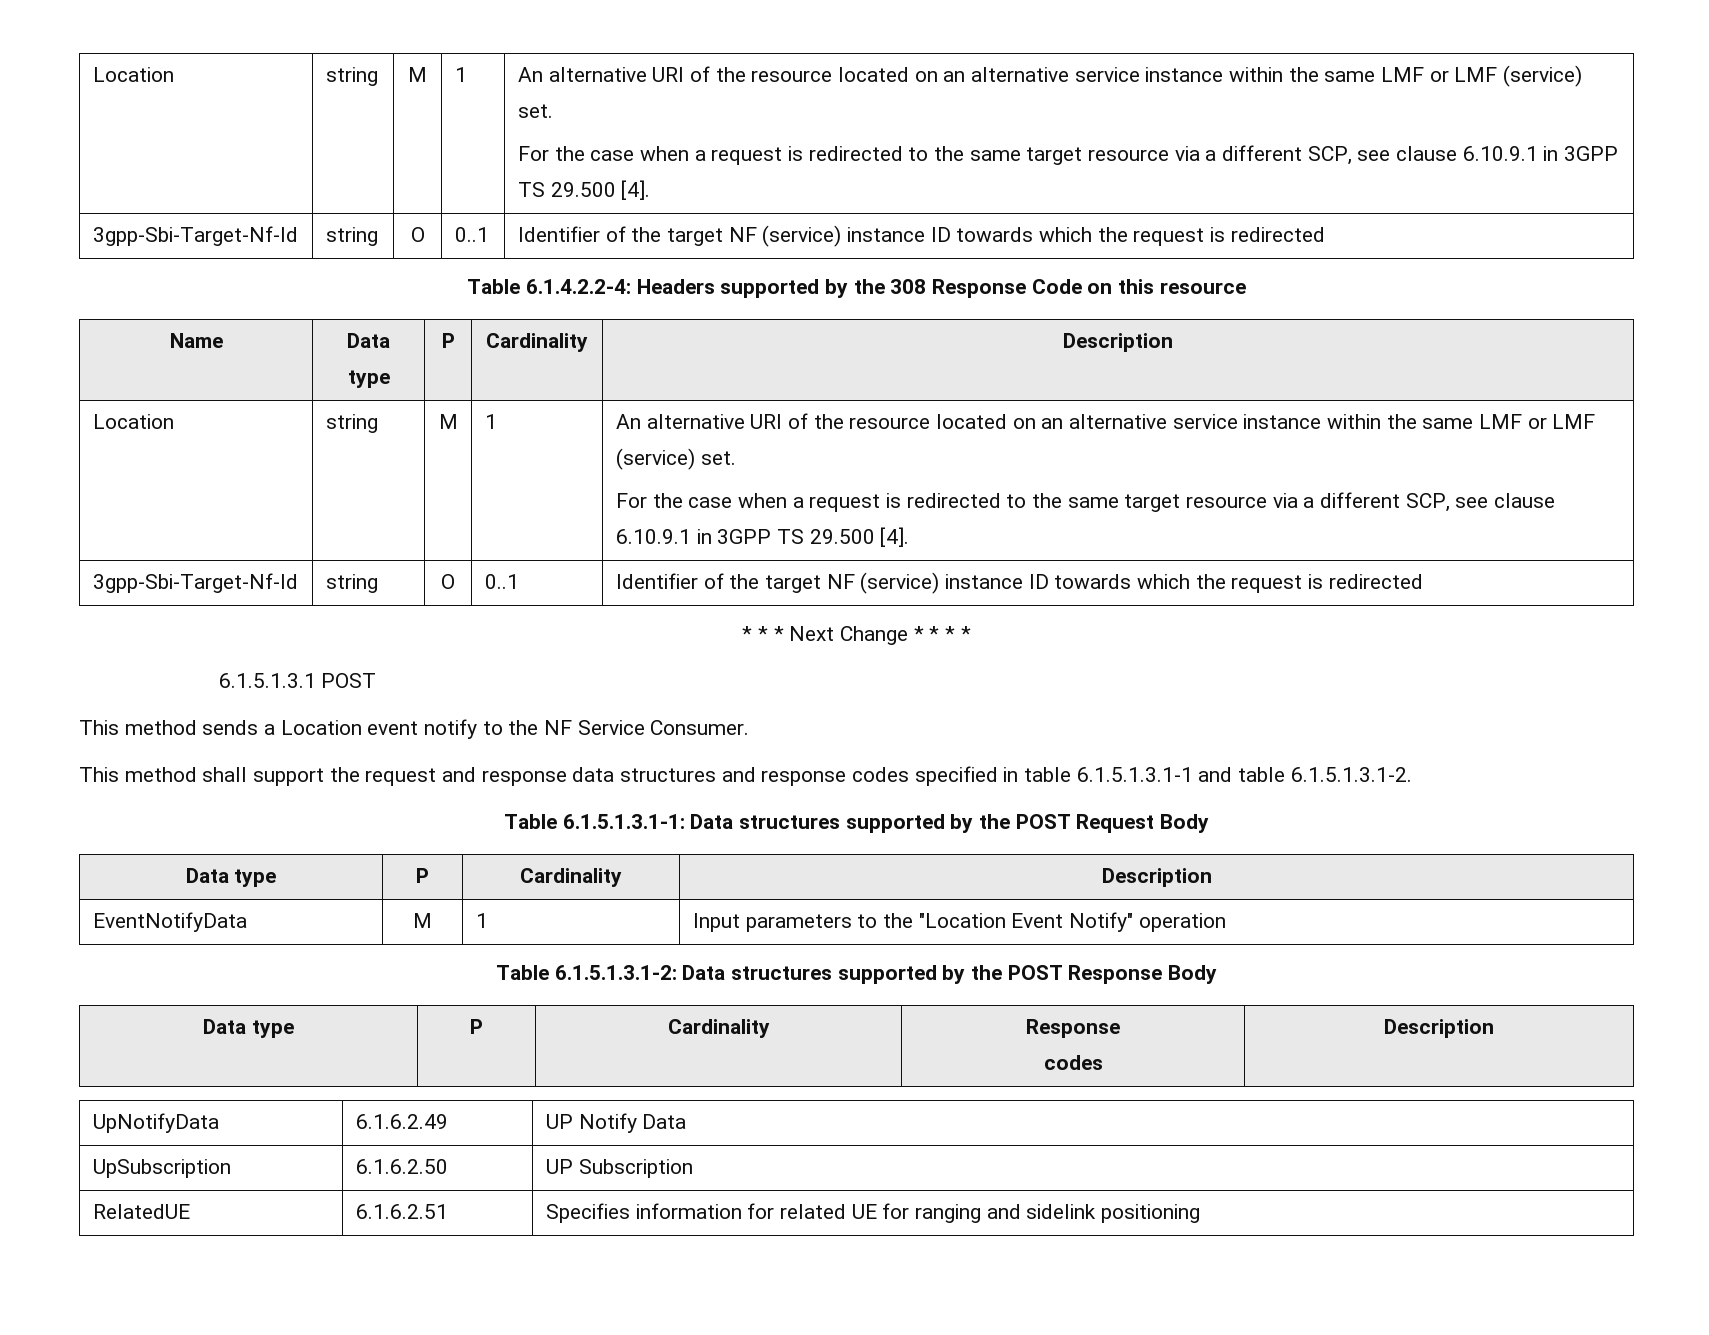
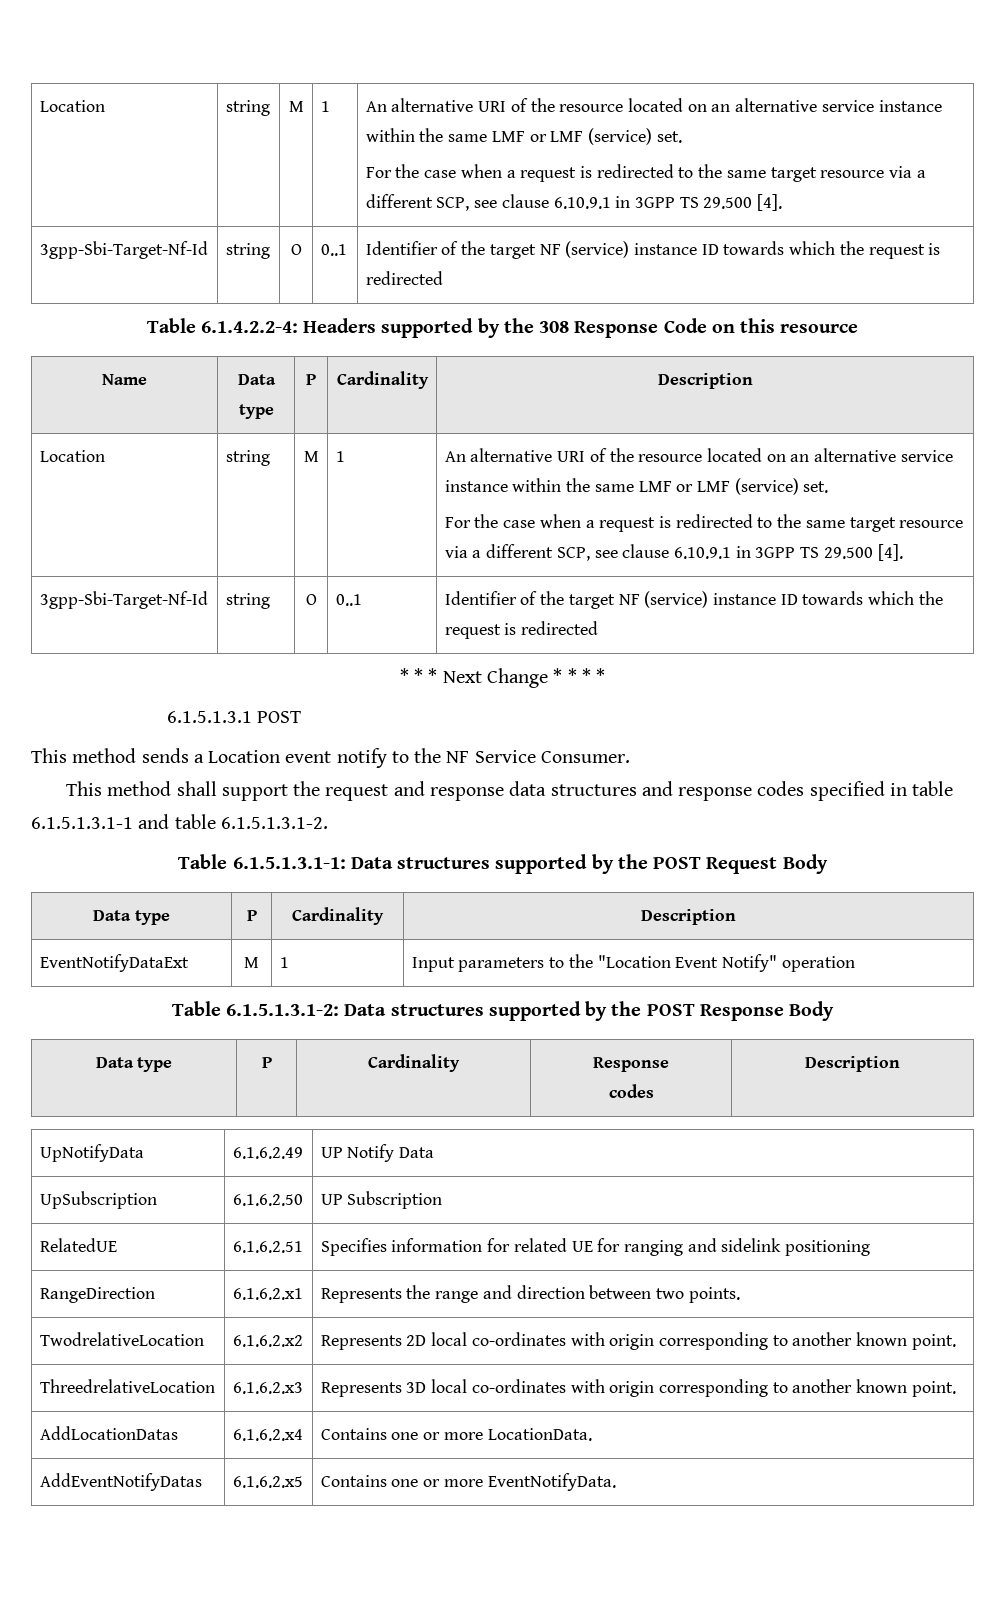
- EventNotifyData | M | 1 | Input parameters to the "Location Event Notify" operation
+ EventNotifyDataExt | M | 1 | Input parameters to the "Location Event Notify" operation
+ RangeDirection | 6.1.6.2.x1 | Represents the range and direction between two points.
+ TwodrelativeLocation | 6.1.6.2.x2 | Represents 2D local co-ordinates with origin corresponding to another known point.
+ ThreedrelativeLocation | 6.1.6.2.x3 | Represents 3D local co-ordinates with origin corresponding to another known point.
+ AddLocationDatas | 6.1.6.2.x4 | Contains one or more LocationData.
+ AddEventNotifyDatas | 6.1.6.2.x5 | Contains one or more EventNotifyData.

